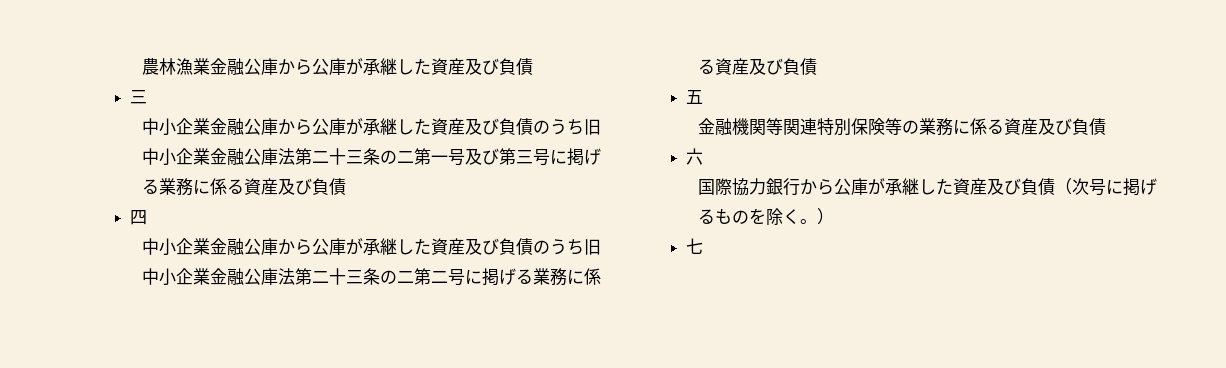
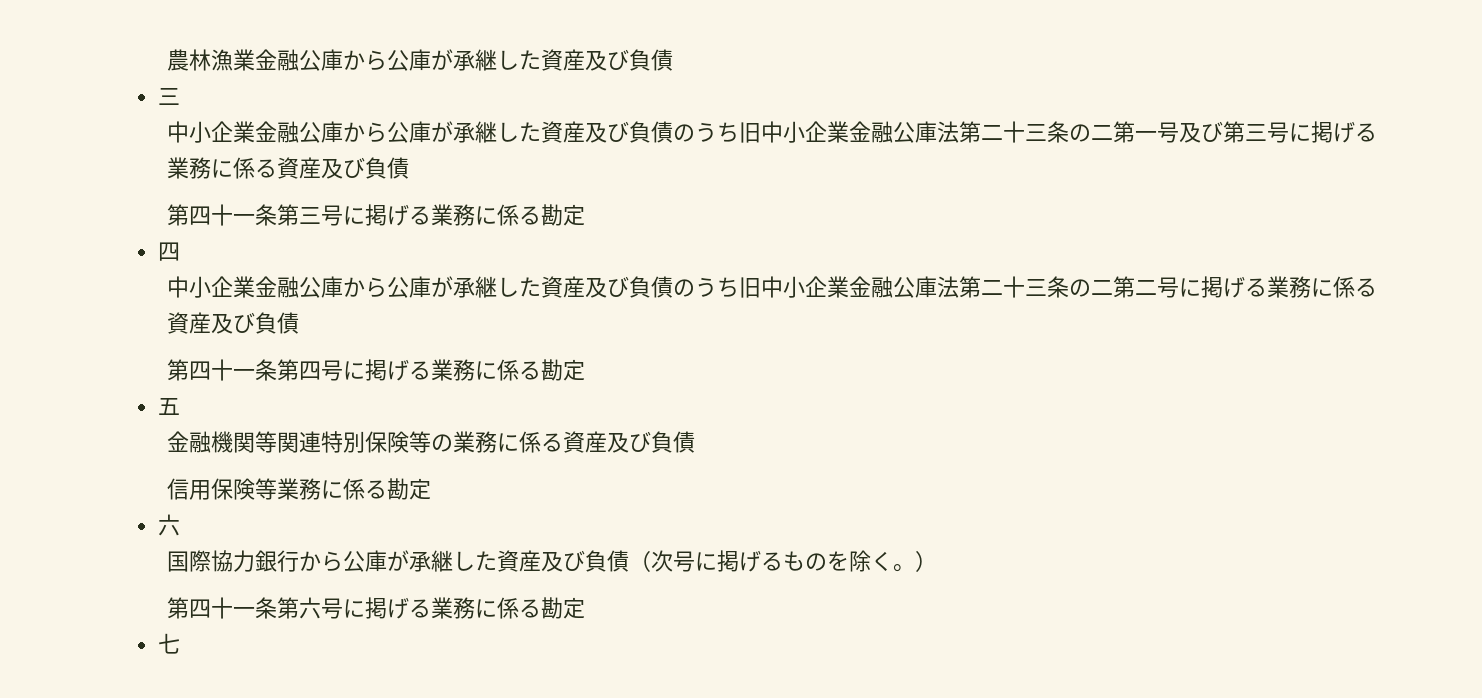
+ 第四十一条第三号に掲げる業務に係る勘定
+ 第四十一条第四号に掲げる業務に係る勘定
+ 信用保険等業務に係る勘定
+ 第四十一条第六号に掲げる業務に係る勘定

